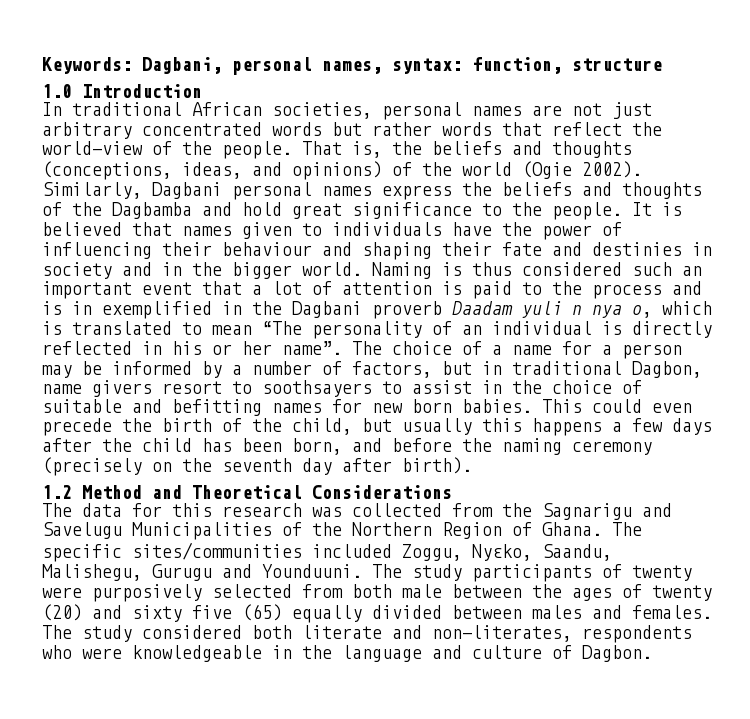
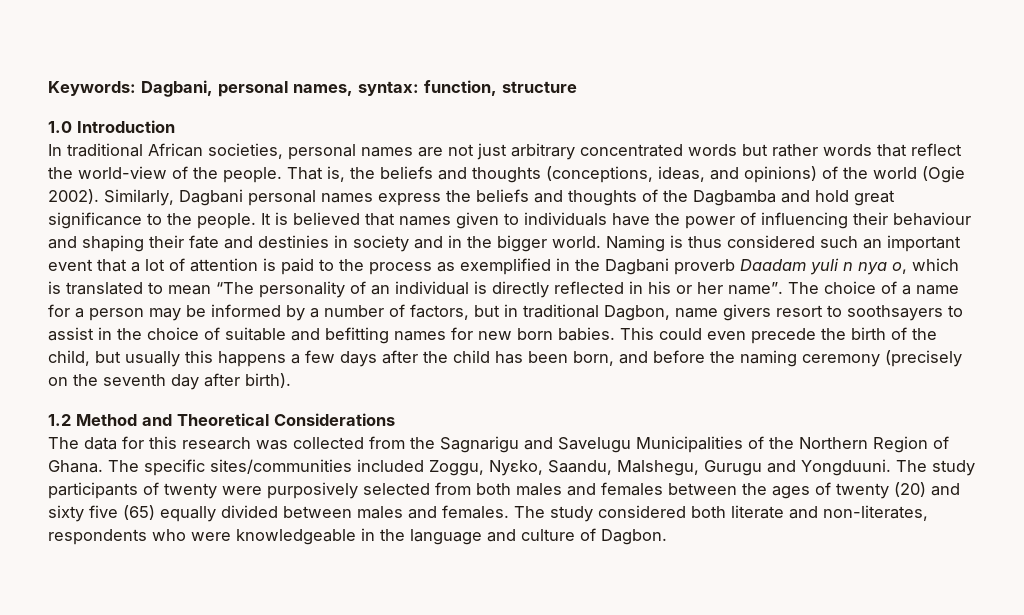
- Naming is thus considered such an important event that a lot of attention is paid to the process and is in exemplified in the Dagbani proverb Daadam yuli n nya o, which is translated to mean “The personality of an individual is directly reflected in his or her name”.
+ Naming is thus considered such an important event that a lot of attention is paid to the process as exemplified in the Dagbani proverb Daadam yuli n nya o, which is translated to mean “The personality of an individual is directly reflected in his or her name”.
- The specific sites/communities included Zoggu, Nyɛko, Saandu, Malishegu, Gurugu and Younduuni.
+ The specific sites/communities included Zoggu, Nyɛko, Saandu, Malshegu, Gurugu and Yongduuni.
- The study participants of twenty were purposively selected from both male between the ages of twenty (20) and sixty five (65) equally divided between males and females.
+ The study participants of twenty were purposively selected from both males and females between the ages of twenty (20) and sixty five (65) equally divided between males and females.

